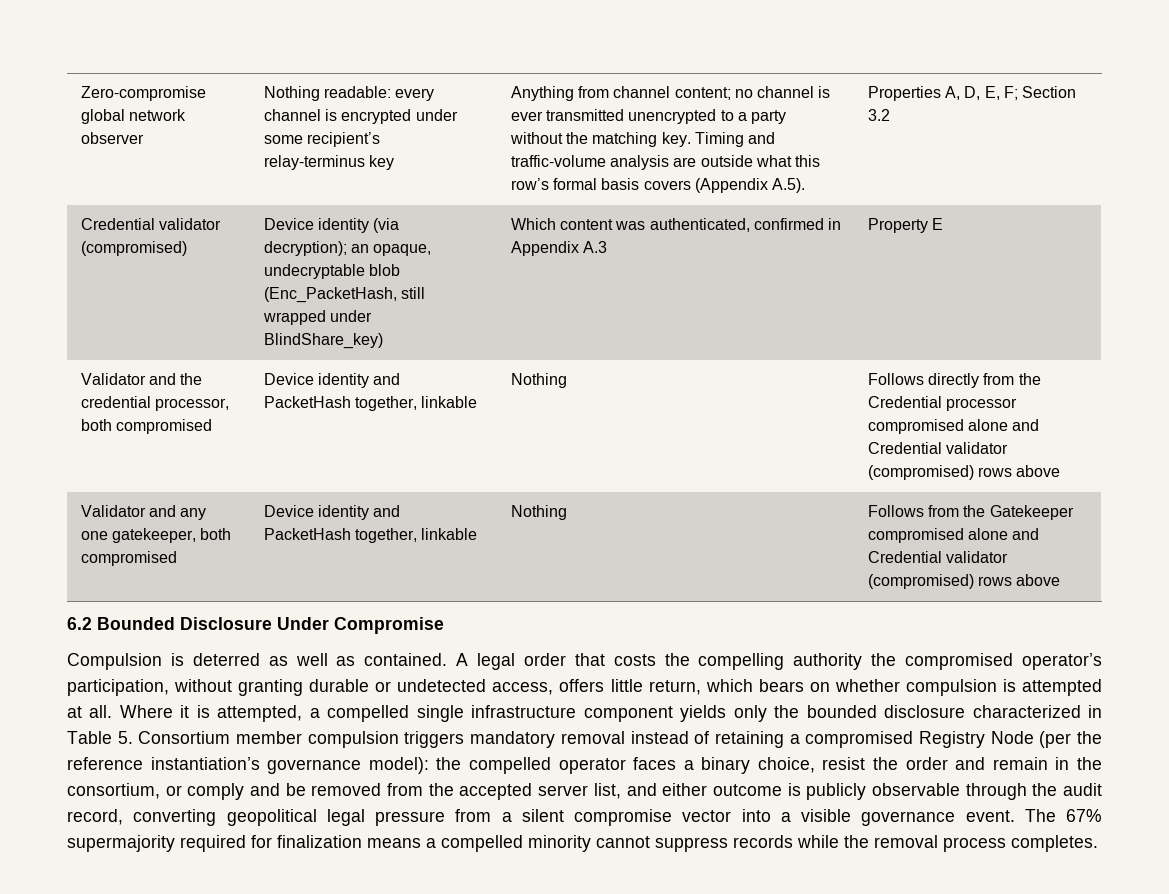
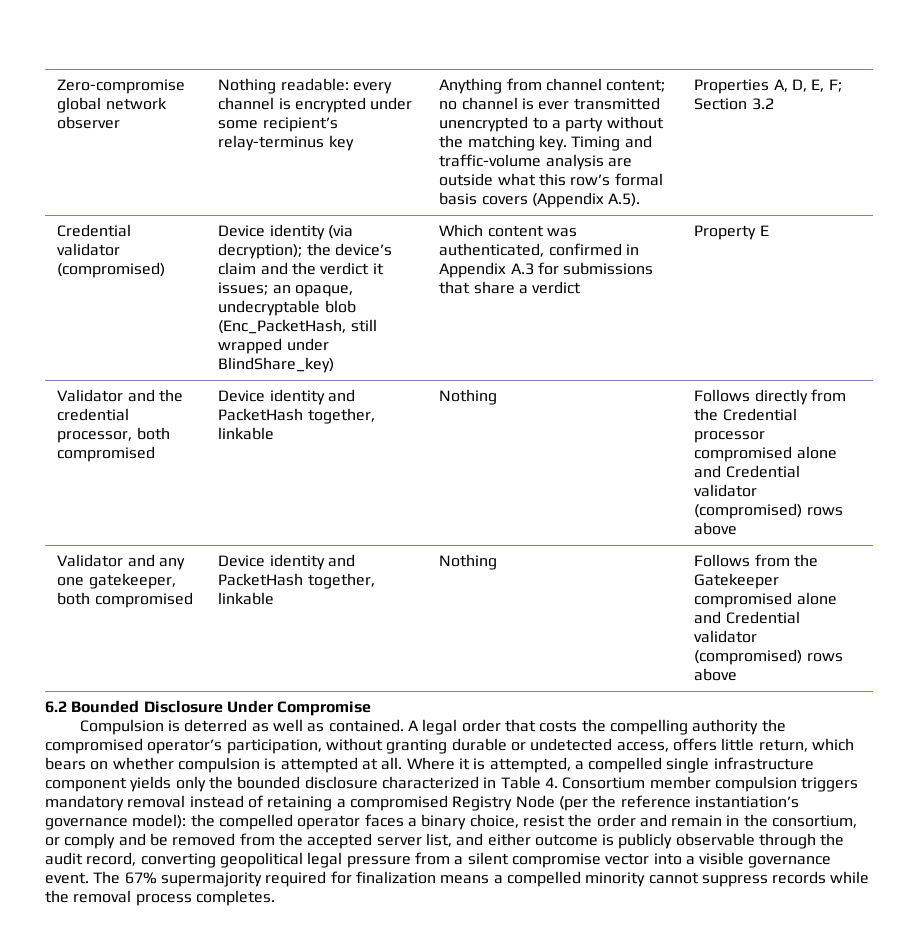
- Credential validator (compromised) | Device identity (via decryption); an opaque, undecryptable blob (Enc_PacketHash, still wrapped under BlindShare_key) | Which content was authenticated, confirmed in Appendix A.3 | Property E
+ Credential validator (compromised) | Device identity (via decryption); the device’s claim and the verdict it issues; an opaque, undecryptable blob (Enc_PacketHash, still wrapped under BlindShare_key) | Which content was authenticated, confirmed in Appendix A.3 for submissions that share a verdict | Property E
- Where it is attempted, a compelled single infrastructure component yields only the bounded disclosure characterized in Table 5. Consortium member compulsion triggers mandatory removal instead of retaining a compromised Registry Node (per the reference instantiation’s governance model):
+ Where it is attempted, a compelled single infrastructure component yields only the bounded disclosure characterized in Table 4. Consortium member compulsion triggers mandatory removal instead of retaining a compromised Registry Node (per the reference instantiation’s governance model):

